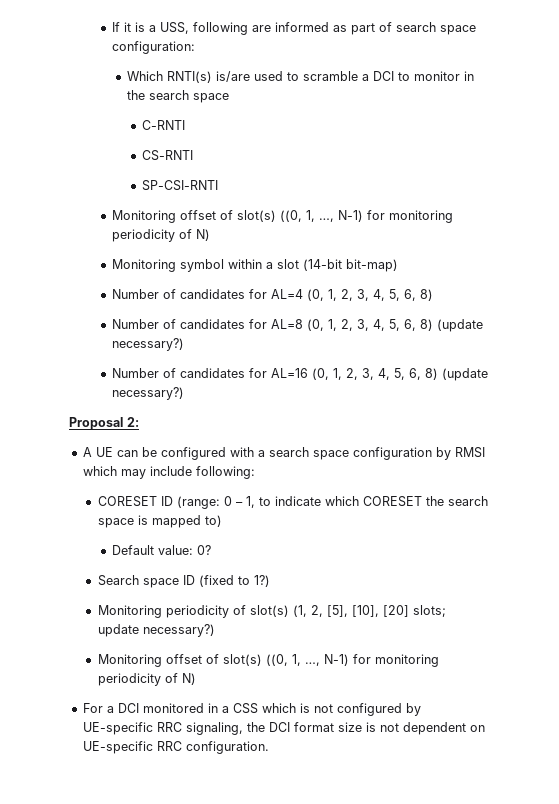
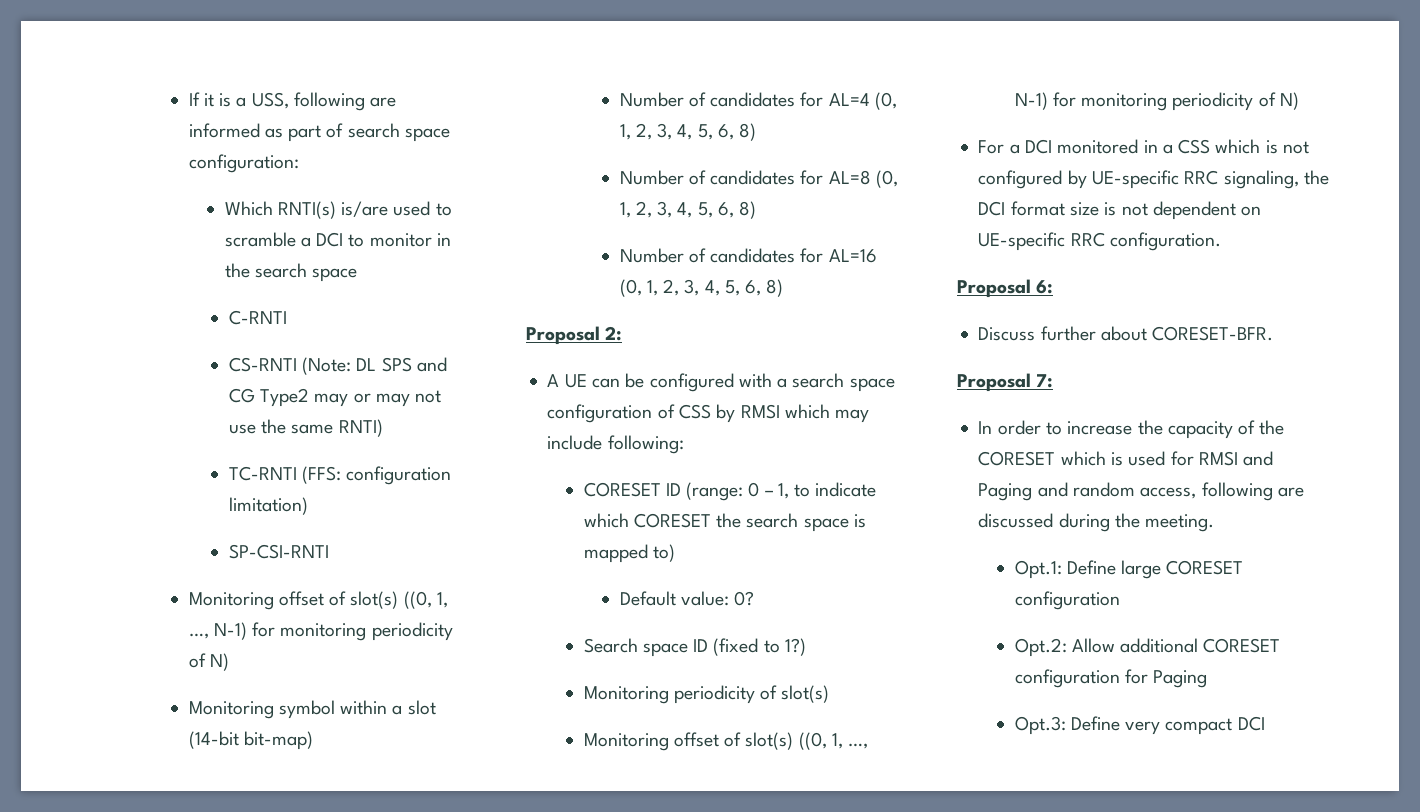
- CS-RNTI
+ CS-RNTI (Note: DL SPS and CG Type2 may or may not use the same RNTI)
+ TC-RNTI (FFS: configuration limitation)
- Number of candidates for AL=8 (0, 1, 2, 3, 4, 5, 6, 8) (update necessary?)
+ Number of candidates for AL=8 (0, 1, 2, 3, 4, 5, 6, 8)
- Number of candidates for AL=16 (0, 1, 2, 3, 4, 5, 6, 8) (update necessary?)
+ Number of candidates for AL=16 (0, 1, 2, 3, 4, 5, 6, 8)
- A UE can be configured with a search space configuration by RMSI which may include following:
+ A UE can be configured with a search space configuration of CSS by RMSI which may include following:
- Monitoring periodicity of slot(s) (1, 2, [5], [10], [20] slots; update necessary?)
+ Monitoring periodicity of slot(s)
+ Proposal 6:
+ Discuss further about CORESET-BFR.
+ Proposal 7:
+ In order to increase the capacity of the CORESET which is used for RMSI and Paging and random access, following are discussed during the meeting.
+ Opt.1: Define large CORESET configuration
+ Opt.2: Allow additional CORESET configuration for Paging
+ Opt.3: Define very compact DCI

